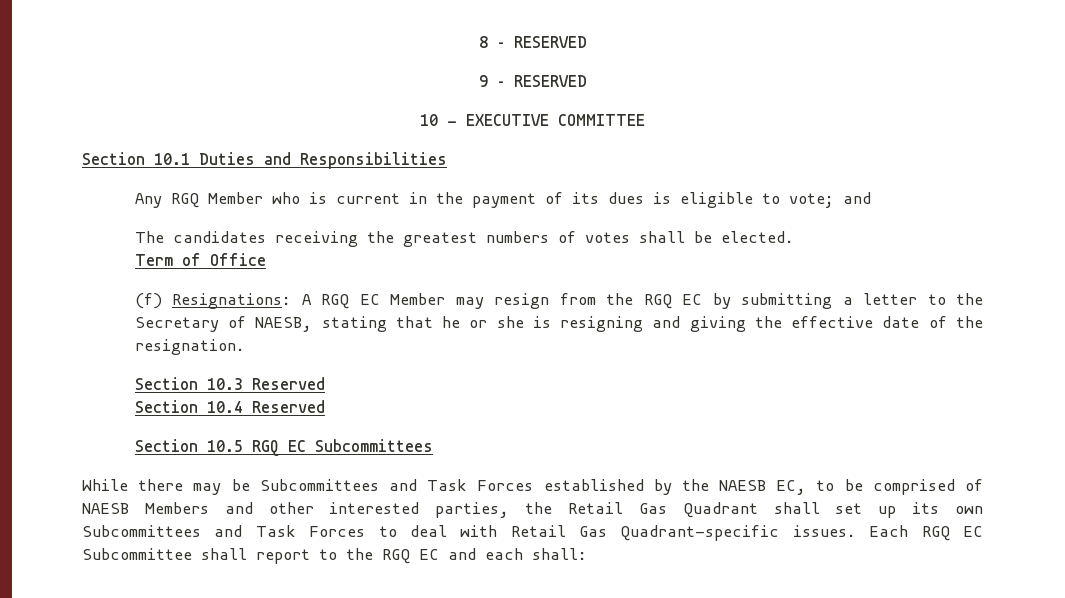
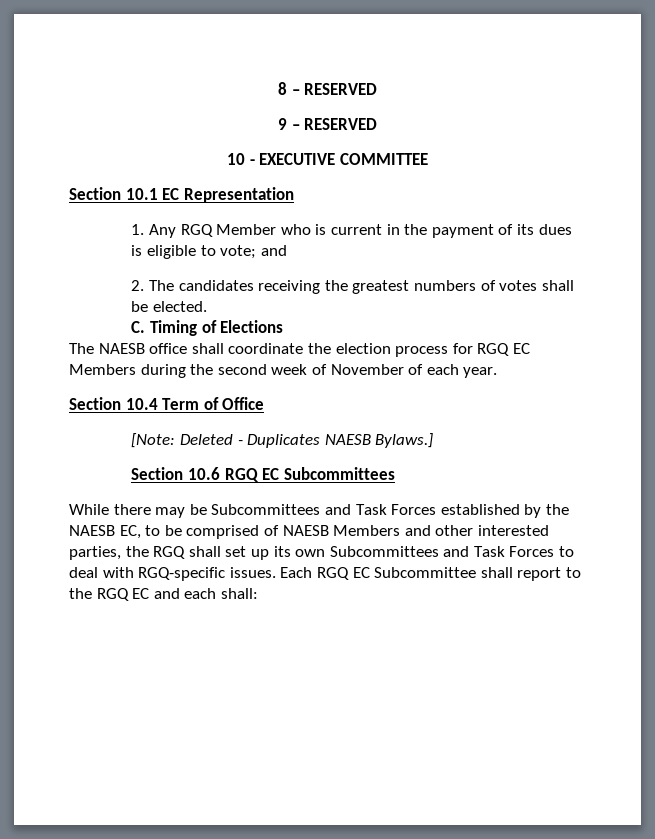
- Section 10.1 Duties and Responsibilities
- Any RGQ Member who is current in the payment of its dues is eligible to vote; and
+ Section 10.1 EC Representation
+ 1. Any RGQ Member who is current in the payment of its dues is eligible to vote; and
- The candidates receiving the greatest numbers of votes shall be elected.
+ 2. The candidates receiving the greatest numbers of votes shall be elected.
- Term of Office
- (f) Resignations: A RGQ EC Member may resign from the RGQ EC by submitting a letter to the Secretary of NAESB, stating that he or she is resigning and giving the effective date of the resignation.
- Section 10.3 Reserved
- Section 10.4 Reserved
- Section 10.5 RGQ EC Subcommittees
+ C. Timing of Elections
+ The NAESB office shall coordinate the election process for RGQ EC Members during the second week of November of each year.
+ Section 10.4 Term of Office
+ [Note: Deleted - Duplicates NAESB Bylaws.]
+ Section 10.6 RGQ EC Subcommittees
- While there may be Subcommittees and Task Forces established by the NAESB EC, to be comprised of NAESB Members and other interested parties, the Retail Gas Quadrant shall set up its own Subcommittees and Task Forces to deal with Retail Gas Quadrant-specific issues.
+ While there may be Subcommittees and Task Forces established by the NAESB EC, to be comprised of NAESB Members and other interested parties, the RGQ shall set up its own Subcommittees and Task Forces to deal with RGQ-specific issues.

